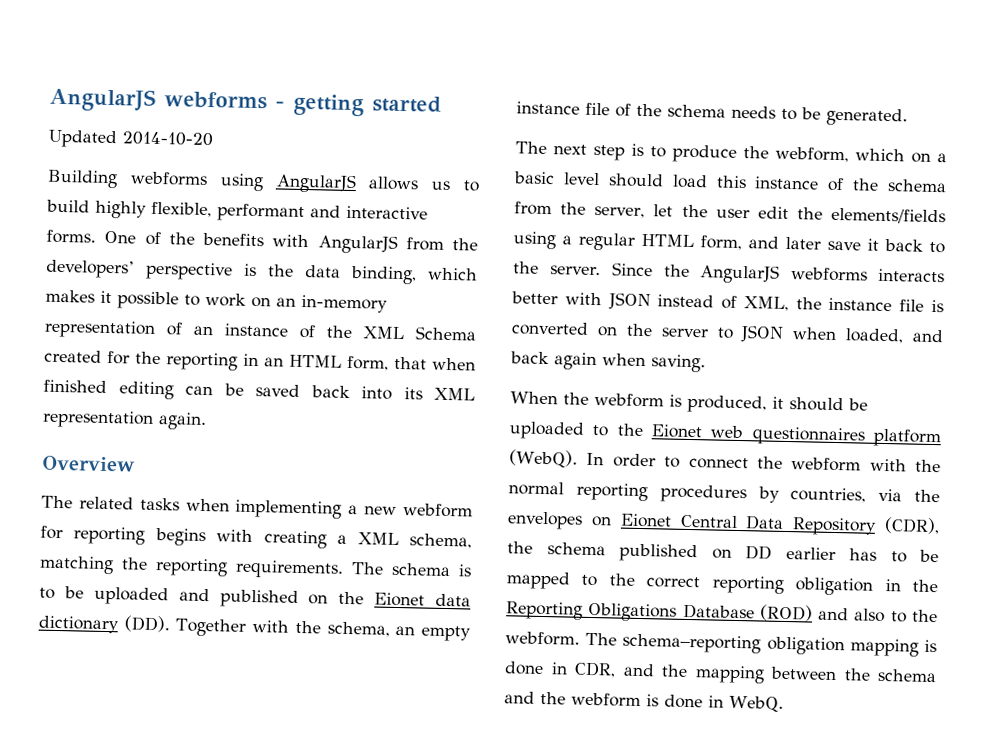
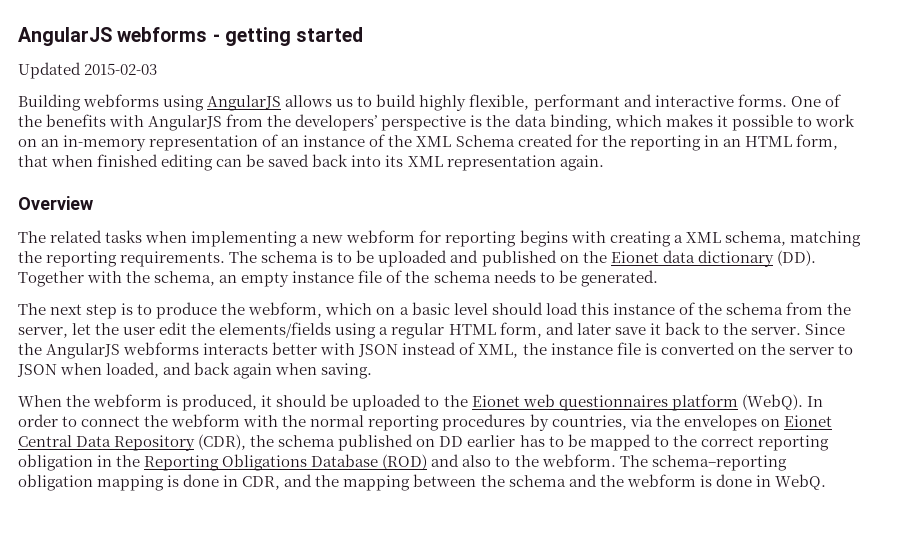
- Updated 2014-10-20
+ Updated 2015-02-03

